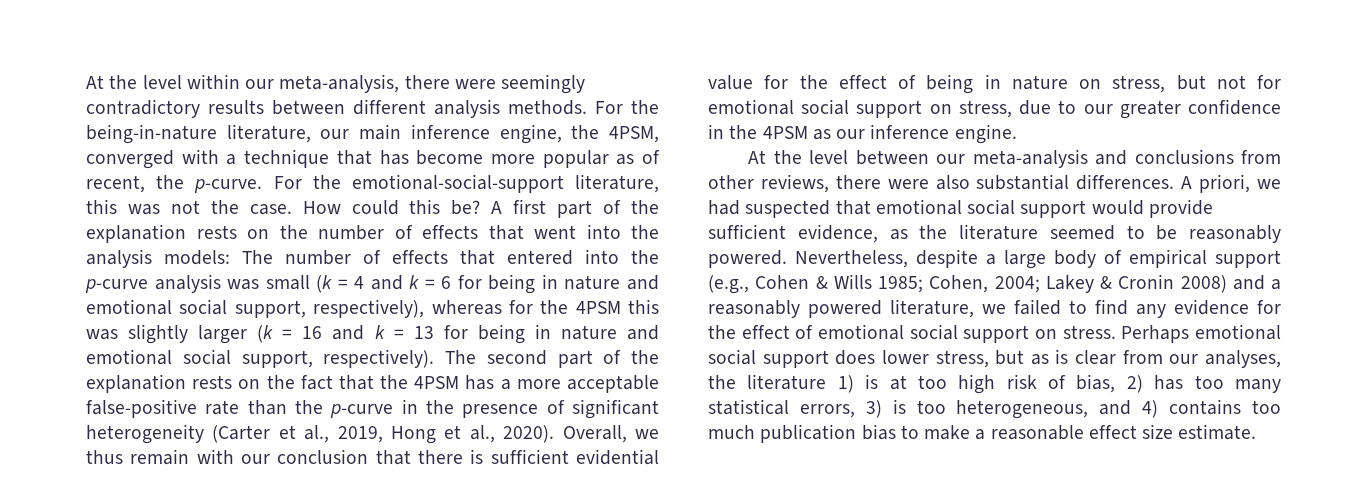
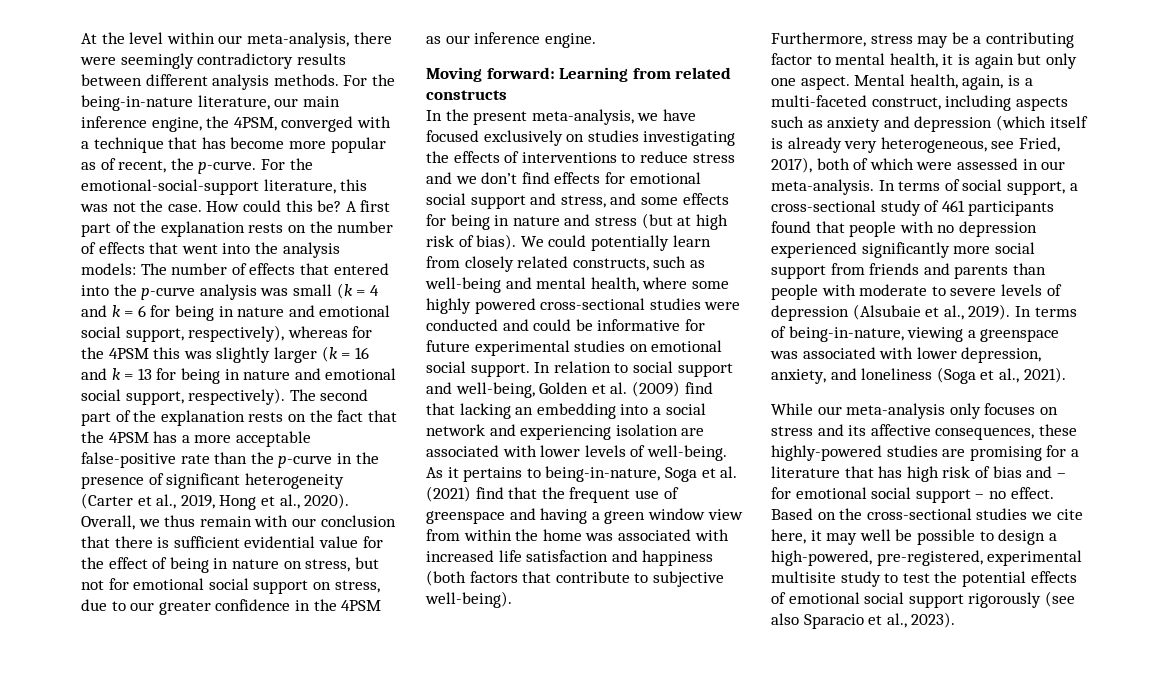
- At the level between our meta-analysis and conclusions from other reviews, there were also substantial differences. A priori, we had suspected that emotional social support would provide sufficient evidence, as the literature seemed to be reasonably powered. Nevertheless, despite a large body of empirical support (e.g., Cohen & Wills 1985; Cohen, 2004; Lakey & Cronin 2008) and a reasonably powered literature, we failed to find any evidence for the effect of emotional social support on stress. Perhaps emotional social support does lower stress, but as is clear from our analyses, the literature 1) is at too high risk of bias, 2) has too many statistical errors, 3) is too heterogeneous, and 4) contains too much publication bias to make a reasonable effect size estimate.
+ Moving forward: Learning from related constructs
+ In the present meta-analysis, we have focused exclusively on studies investigating the effects of interventions to reduce stress and we don’t find effects for emotional social support and stress, and some effects for being in nature and stress (but at high risk of bias). We could potentially learn from closely related constructs, such as well-being and mental health, where some highly powered cross-sectional studies were conducted and could be informative for future experimental studies on emotional social support. In relation to social support and well-being, Golden et al. (2009) find that lacking an embedding into a social network and experiencing isolation are associated with lower levels of well-being. As it pertains to being-in-nature, Soga et al. (2021) find that the frequent use of greenspace and having a green window view from within the home was associated with increased life satisfaction and happiness (both factors that contribute to subjective well-being).
+ Furthermore, stress may be a contributing factor to mental health, it is again but only one aspect. Mental health, again, is a multi-faceted construct, including aspects such as anxiety and depression (which itself is already very heterogeneous, see Fried, 2017), both of which were assessed in our meta-analysis. In terms of social support, a cross-sectional study of 461 participants found that people with no depression experienced significantly more social support from friends and parents than people with moderate to severe levels of depression (Alsubaie et al., 2019). In terms of being-in-nature, viewing a greenspace was associated with lower depression, anxiety, and loneliness (Soga et al., 2021).
+ While our meta-analysis only focuses on stress and its affective consequences, these highly-powered studies are promising for a literature that has high risk of bias and – for emotional social support – no effect. Based on the cross-sectional studies we cite here, it may well be possible to design a high-powered, pre-registered, experimental multisite study to test the potential effects of emotional social support rigorously (see also Sparacio et al., 2023).

